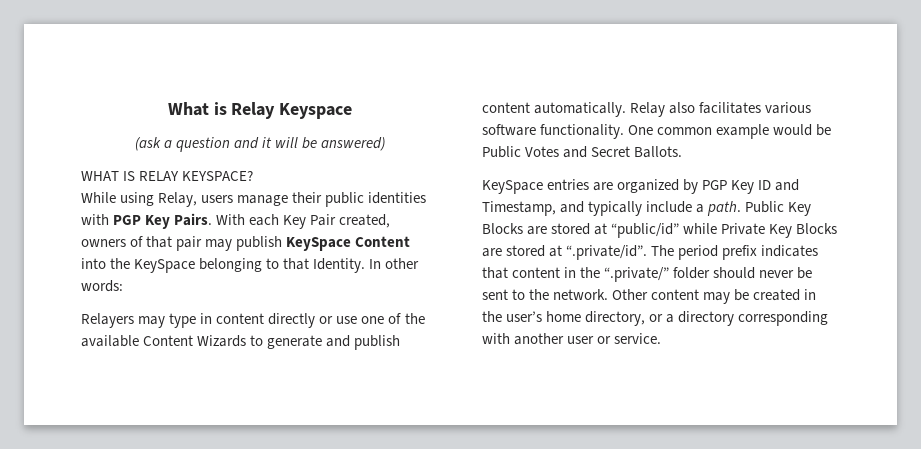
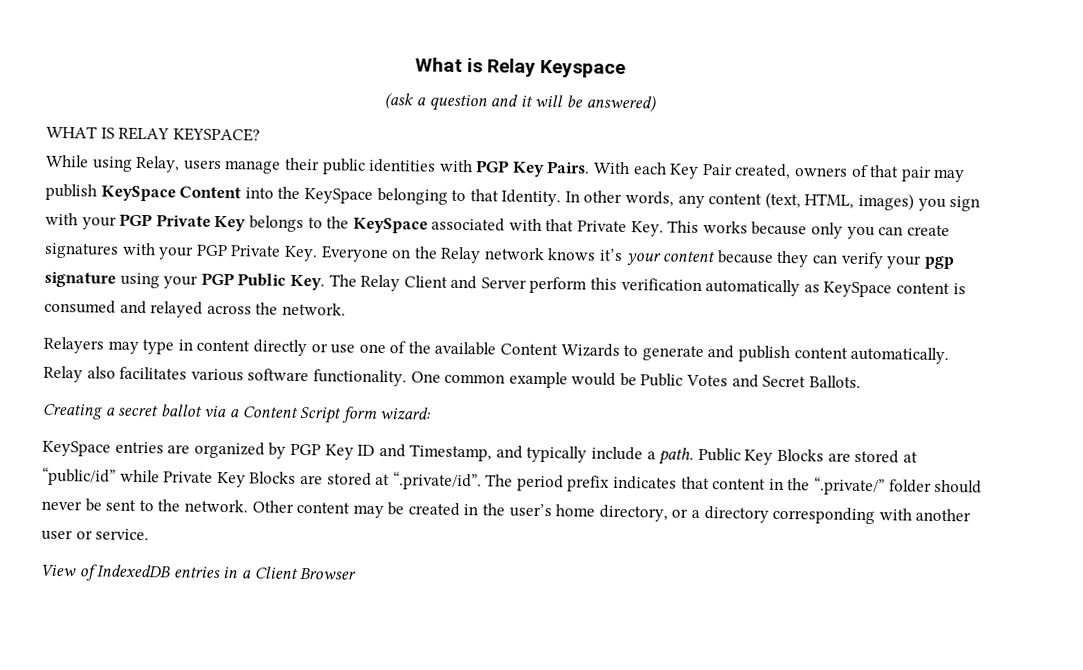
- In other words:
+ In other words, any content (text, HTML, images) you sign with your PGP Private Key belongs to the KeySpace associated with that Private Key. This works because only you can create signatures with your PGP Private Key. Everyone on the Relay network knows it’s your content because they can verify your pgp signature using your PGP Public Key. The Relay Client and Server perform this verification automatically as KeySpace content is consumed and relayed across the network.
+ Creating a secret ballot via a Content Script form wizard:
+ View of IndexedDB entries in a Client Browser

